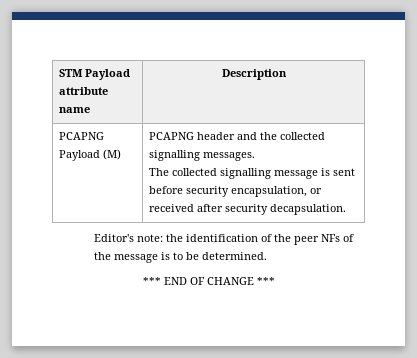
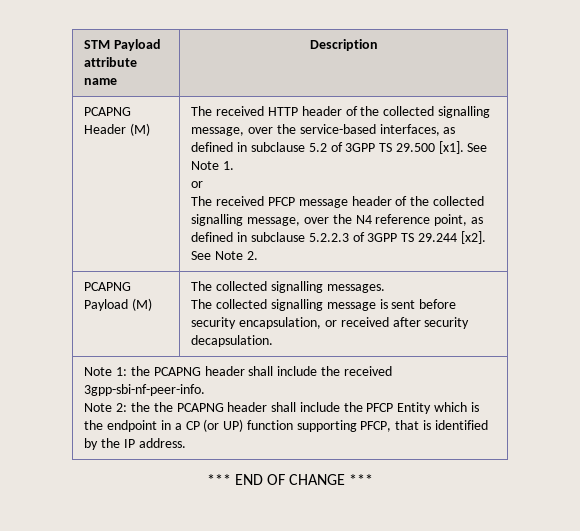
+ PCAPNG Header (M) | The received HTTP header of the collected signalling message, over the service-based interfaces, as defined in subclause 5.2 of 3GPP TS 29.500 [x1]. See Note 1.
+ or
+ The received PFCP message header of the collected signalling message, over the N4 reference point, as defined in subclause 5.2.2.3 of 3GPP TS 29.244 [x2]. See Note 2.
- PCAPNG Payload (M) | PCAPNG header and the collected signalling messages.
+ PCAPNG Payload (M) | The collected signalling messages.
- Editor's note: the identification of the peer NFs of the message is to be determined.
+ Note 1: the PCAPNG header shall include the received 3gpp-sbi-nf-peer-info.
+ Note 2: the the PCAPNG header shall include the PFCP Entity which is the endpoint in a CP (or UP) function supporting PFCP, that is identified by the IP address.

